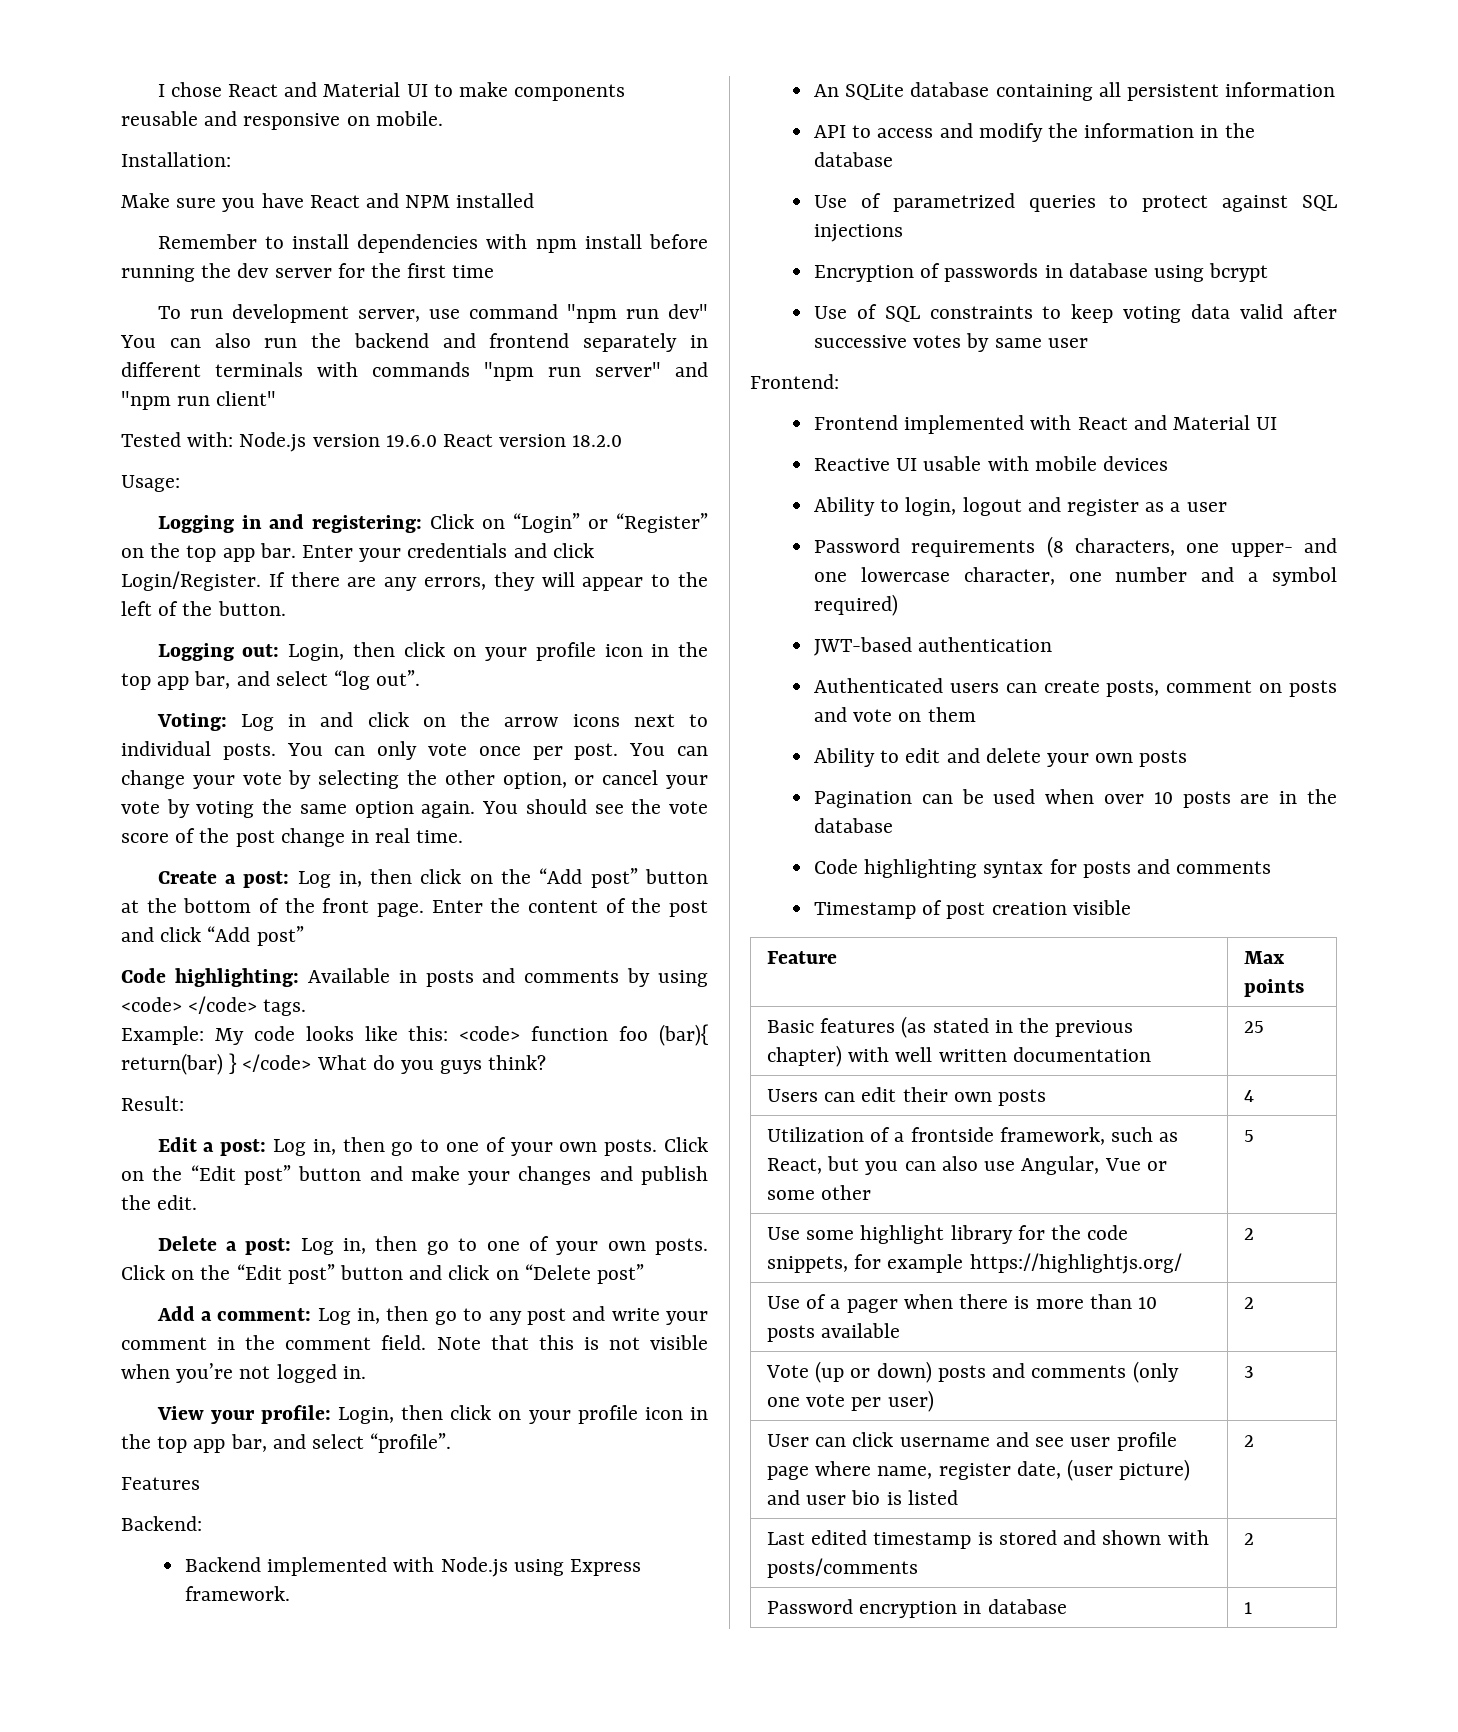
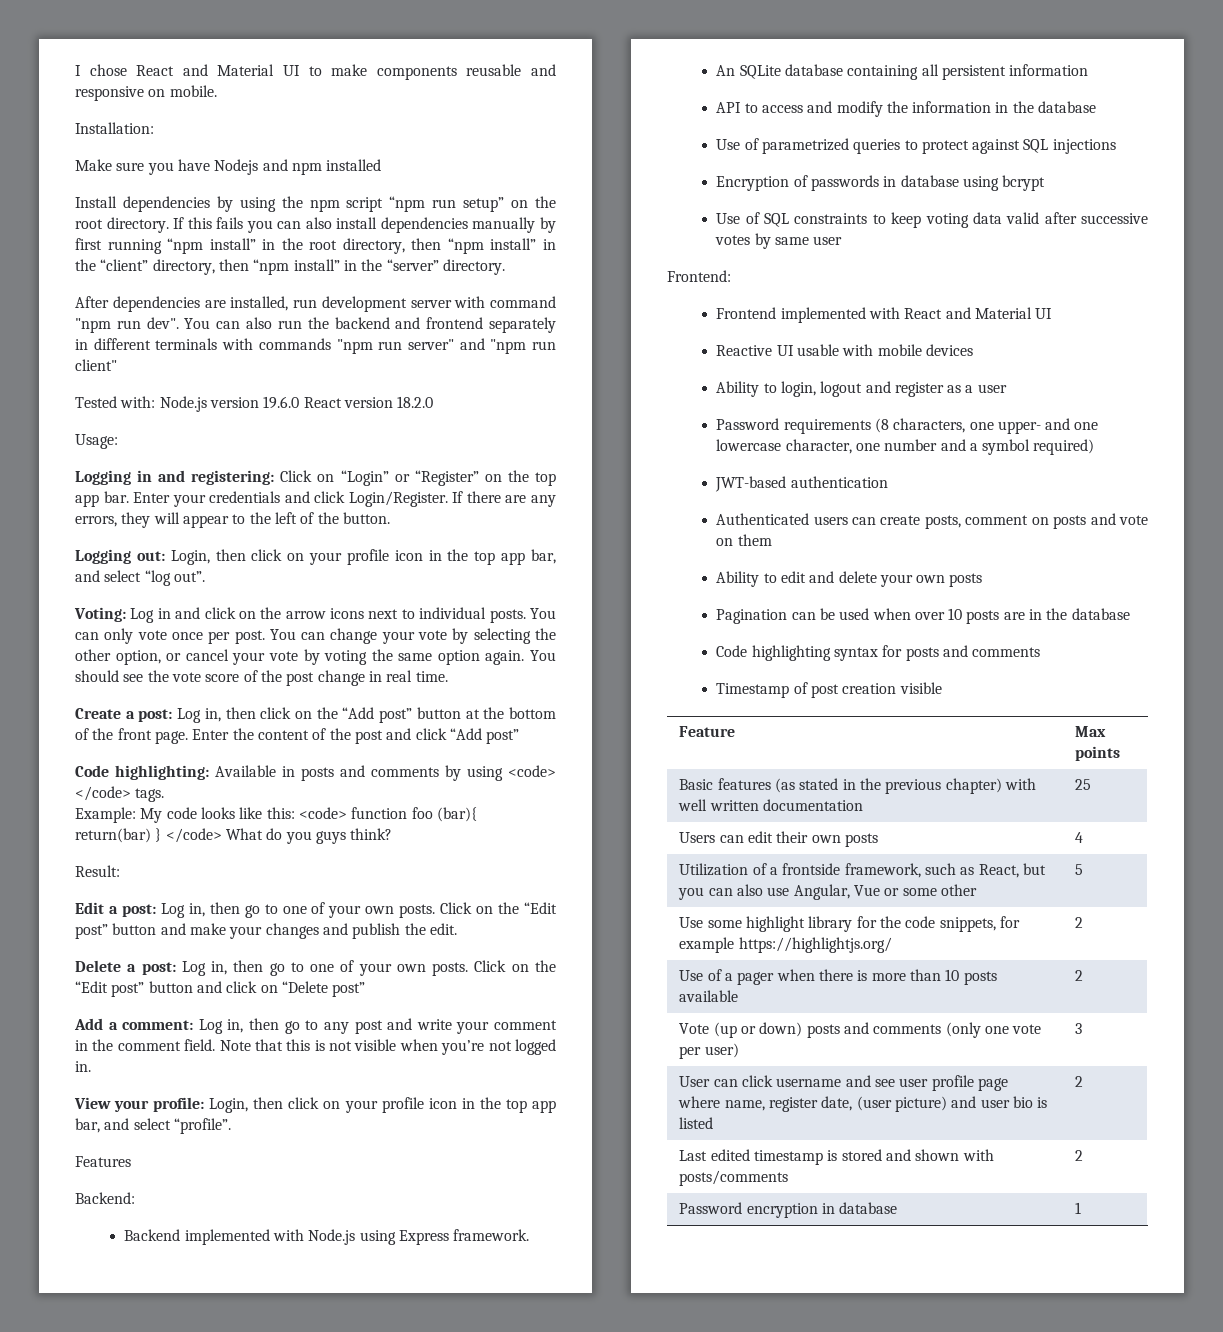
- Make sure you have React and NPM installed
- Remember to install dependencies with npm install before running the dev server for the first time
- To run development server, use command "npm run dev" You can also run the backend and frontend separately in different terminals with commands "npm run server" and "npm run client"
+ Make sure you have Nodejs and npm installed
+ Install dependencies by using the npm script “npm run setup” on the root directory. If this fails you can also install dependencies manually by first running “npm install” in the root directory, then “npm install” in the “client” directory, then “npm install” in the “server” directory.
+ After dependencies are installed, run development server with command "npm run dev". You can also run the backend and frontend separately in different terminals with commands "npm run server" and "npm run client"

